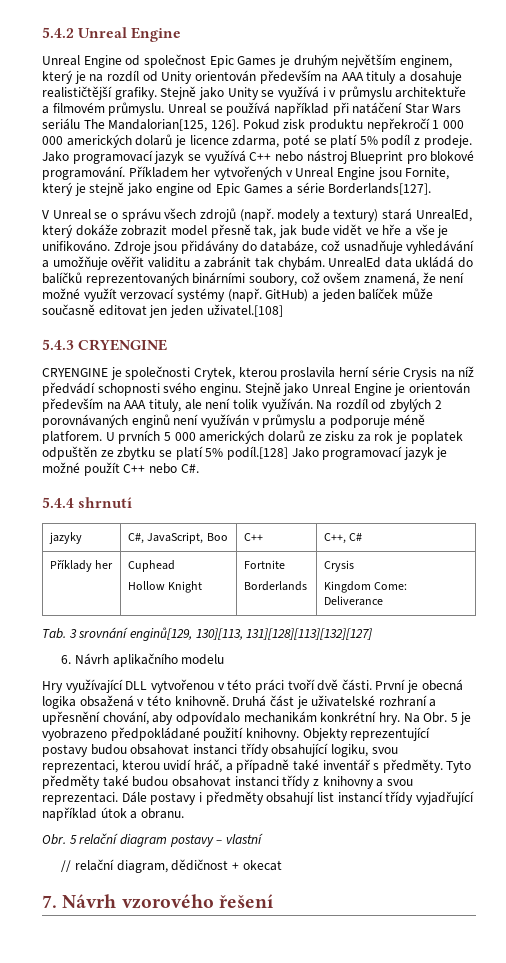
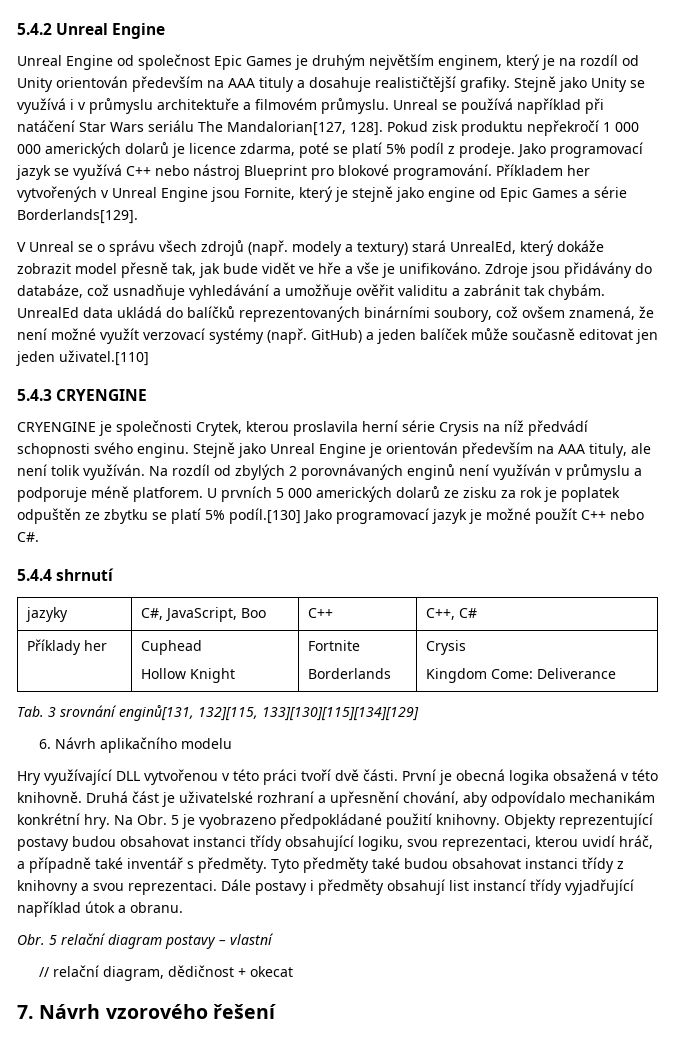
- Unreal se používá například při natáčení Star Wars seriálu The Mandalorian[125, 126].
+ Unreal se používá například při natáčení Star Wars seriálu The Mandalorian[127, 128].
- Příkladem her vytvořených v Unreal Engine jsou Fornite, který je stejně jako engine od Epic Games a série Borderlands[127].
+ Příkladem her vytvořených v Unreal Engine jsou Fornite, který je stejně jako engine od Epic Games a série Borderlands[129].
- GitHub) a jeden balíček může současně editovat jen jeden uživatel.[108]
+ GitHub) a jeden balíček může současně editovat jen jeden uživatel.[110]
- U prvních 5 000 amerických dolarů ze zisku za rok je poplatek odpuštěn ze zbytku se platí 5% podíl.[128] Jako programovací jazyk je možné použít C++ nebo C#.
+ U prvních 5 000 amerických dolarů ze zisku za rok je poplatek odpuštěn ze zbytku se platí 5% podíl.[130] Jako programovací jazyk je možné použít C++ nebo C#.
- Tab. 3 srovnání enginů[129, 130][113, 131][128][113][132][127]
+ Tab. 3 srovnání enginů[131, 132][115, 133][130][115][134][129]

